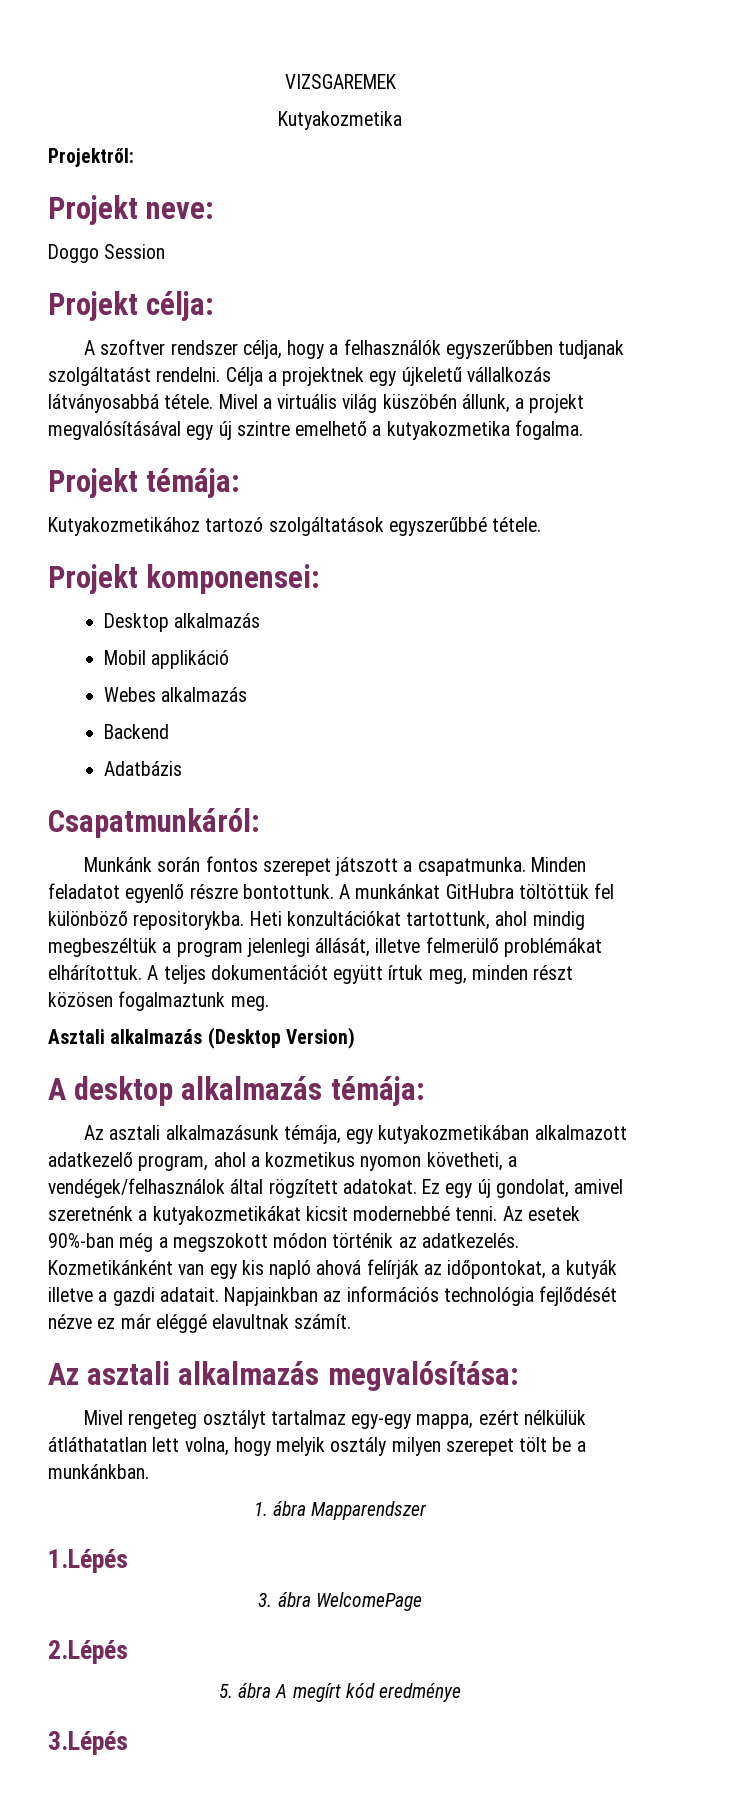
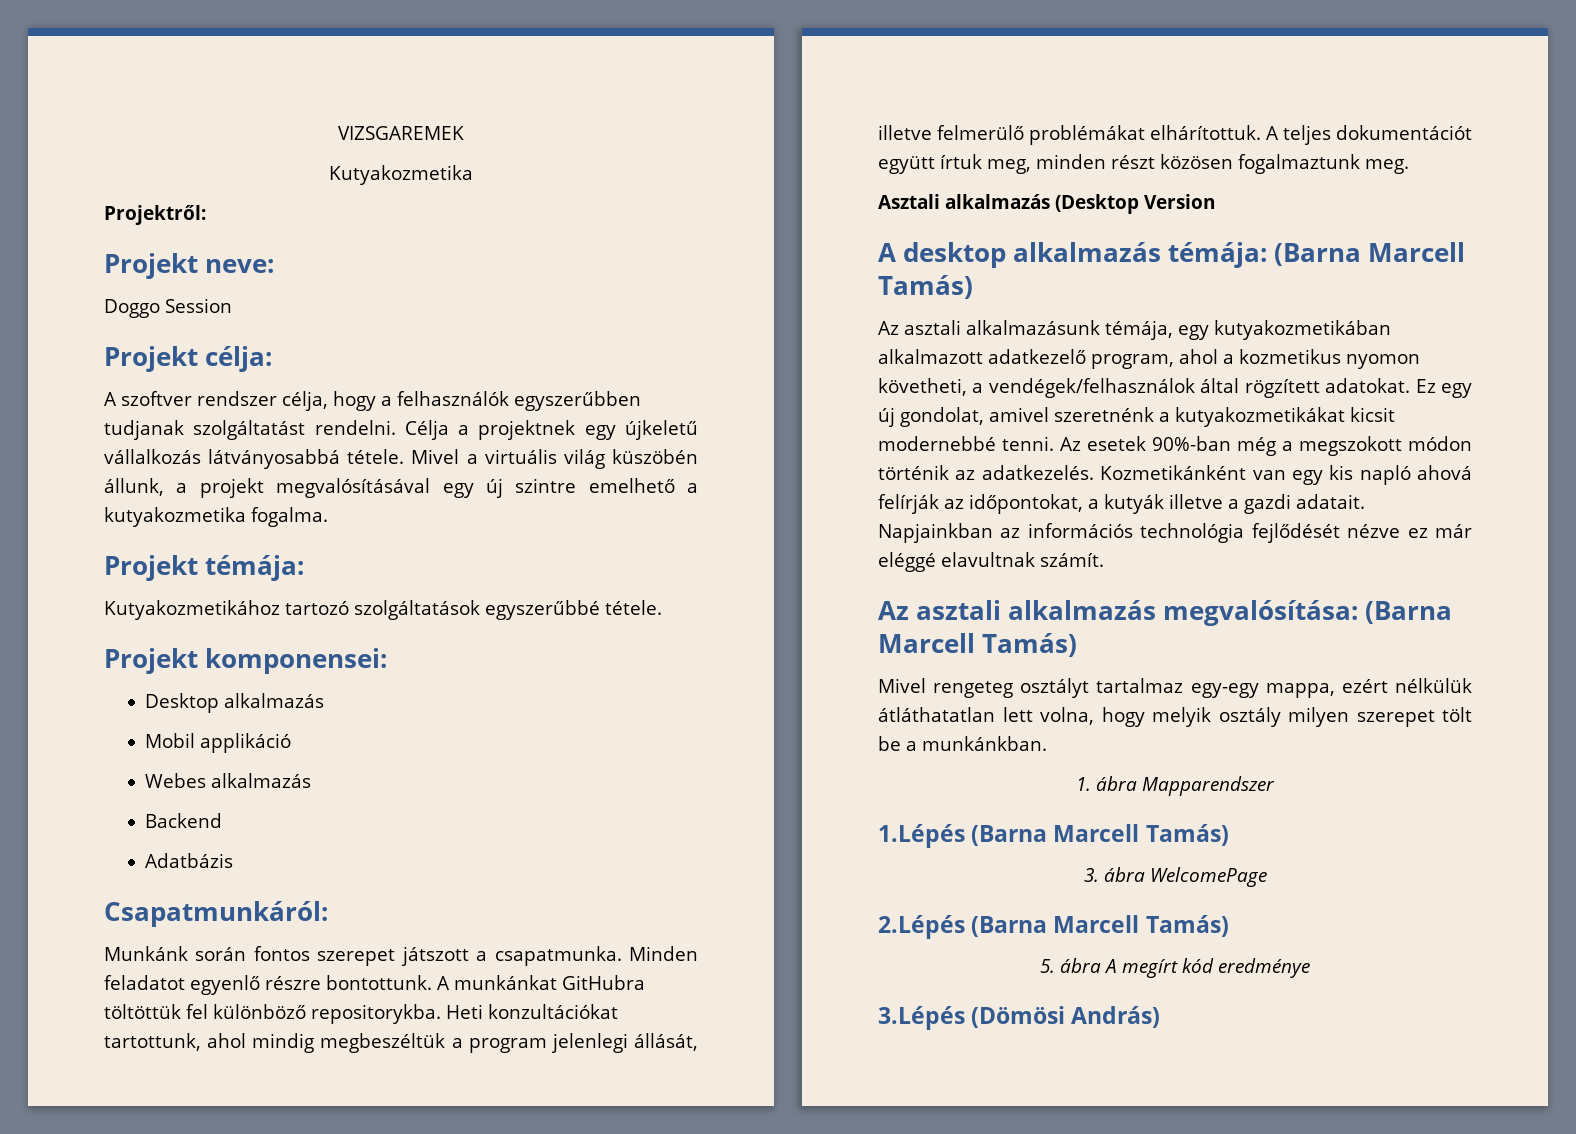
- Asztali alkalmazás (Desktop Version)
+ Asztali alkalmazás (Desktop Version
- A desktop alkalmazás témája:
+ A desktop alkalmazás témája: (Barna Marcell Tamás)
- Az asztali alkalmazás megvalósítása:
+ Az asztali alkalmazás megvalósítása: (Barna Marcell Tamás)
- 1.Lépés
+ 1.Lépés (Barna Marcell Tamás)
- 2.Lépés
+ 2.Lépés (Barna Marcell Tamás)
- 3.Lépés
+ 3.Lépés (Dömösi András)

